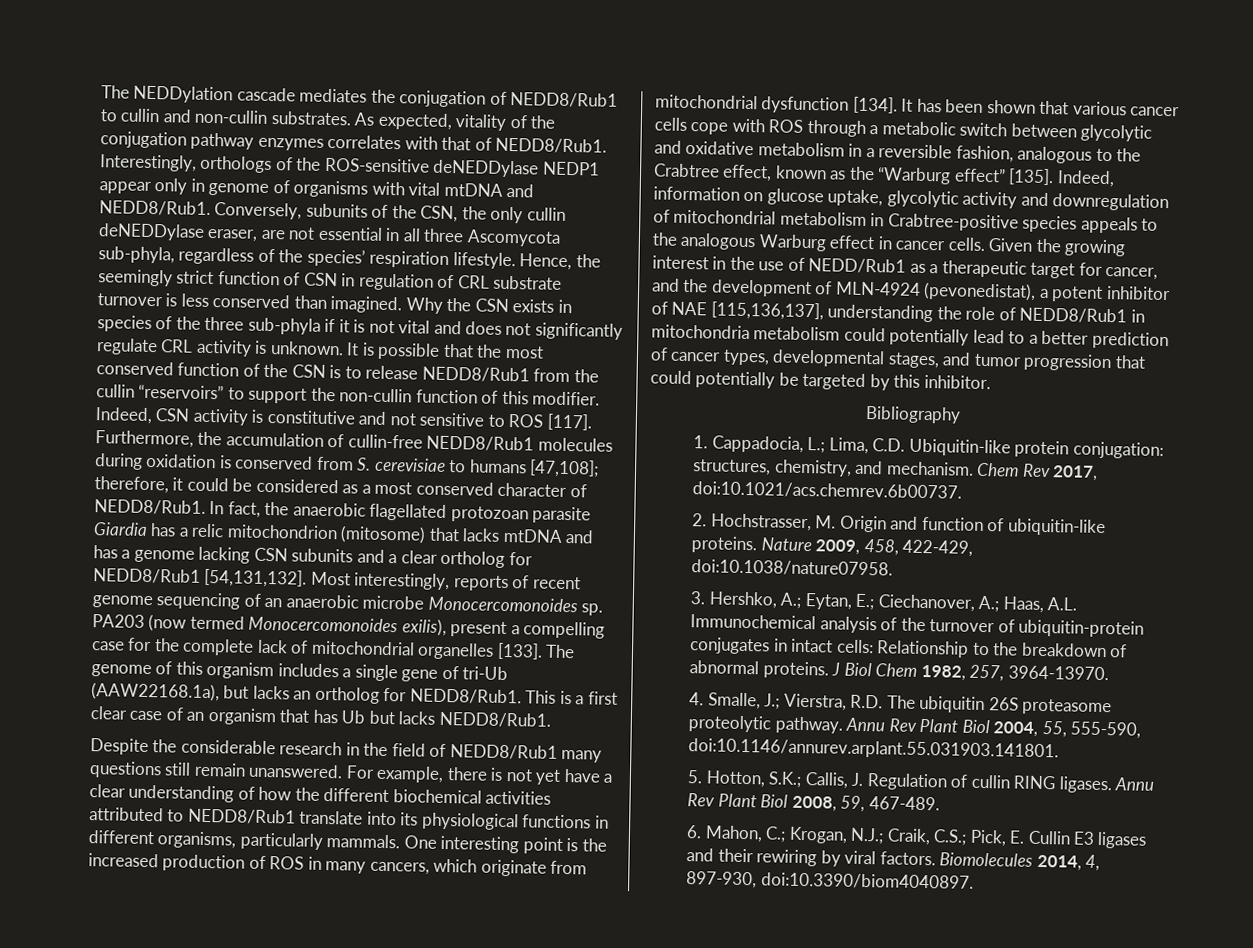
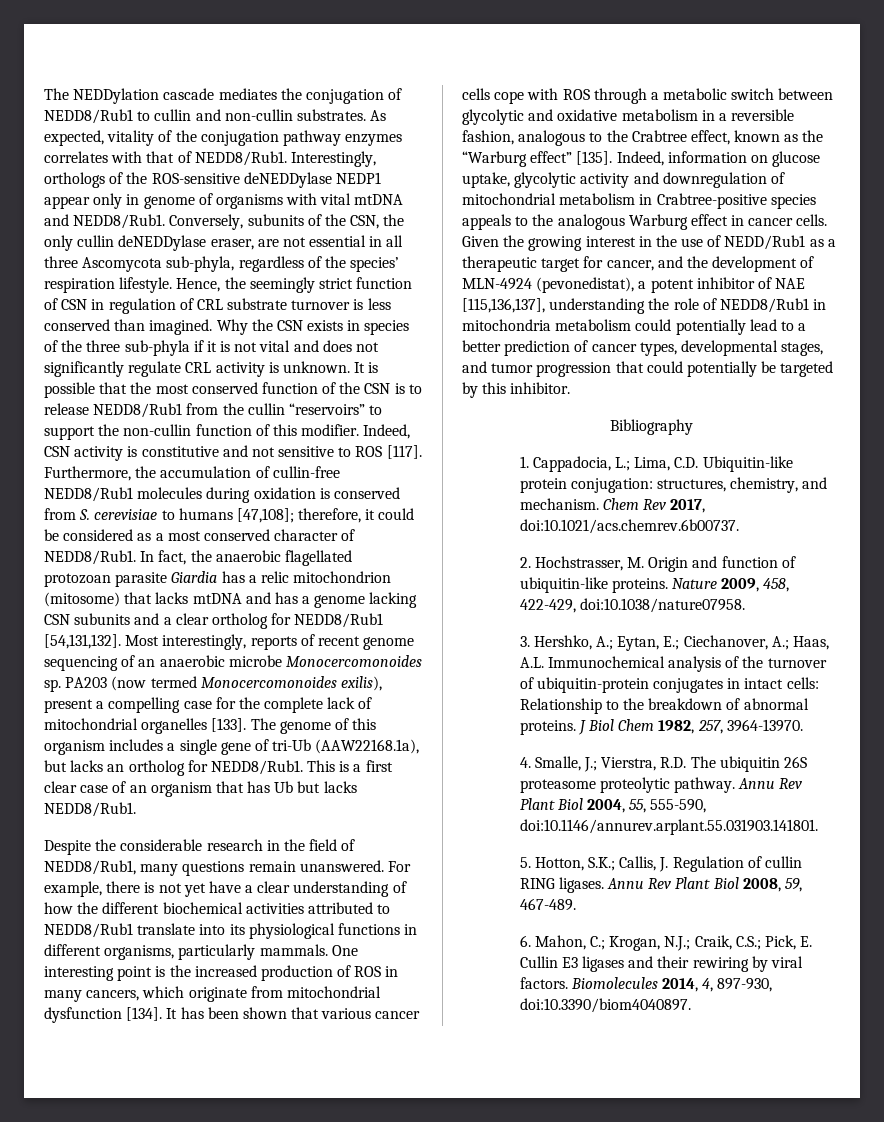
- Despite the considerable research in the field of NEDD8/Rub1 many questions still remain unanswered.
+ Despite the considerable research in the field of NEDD8/Rub1, many questions remain unanswered.

